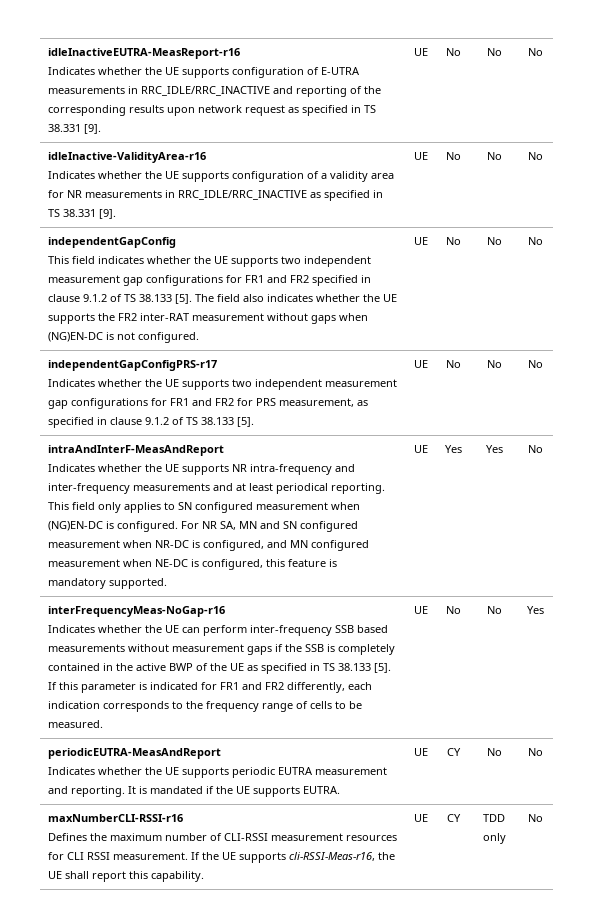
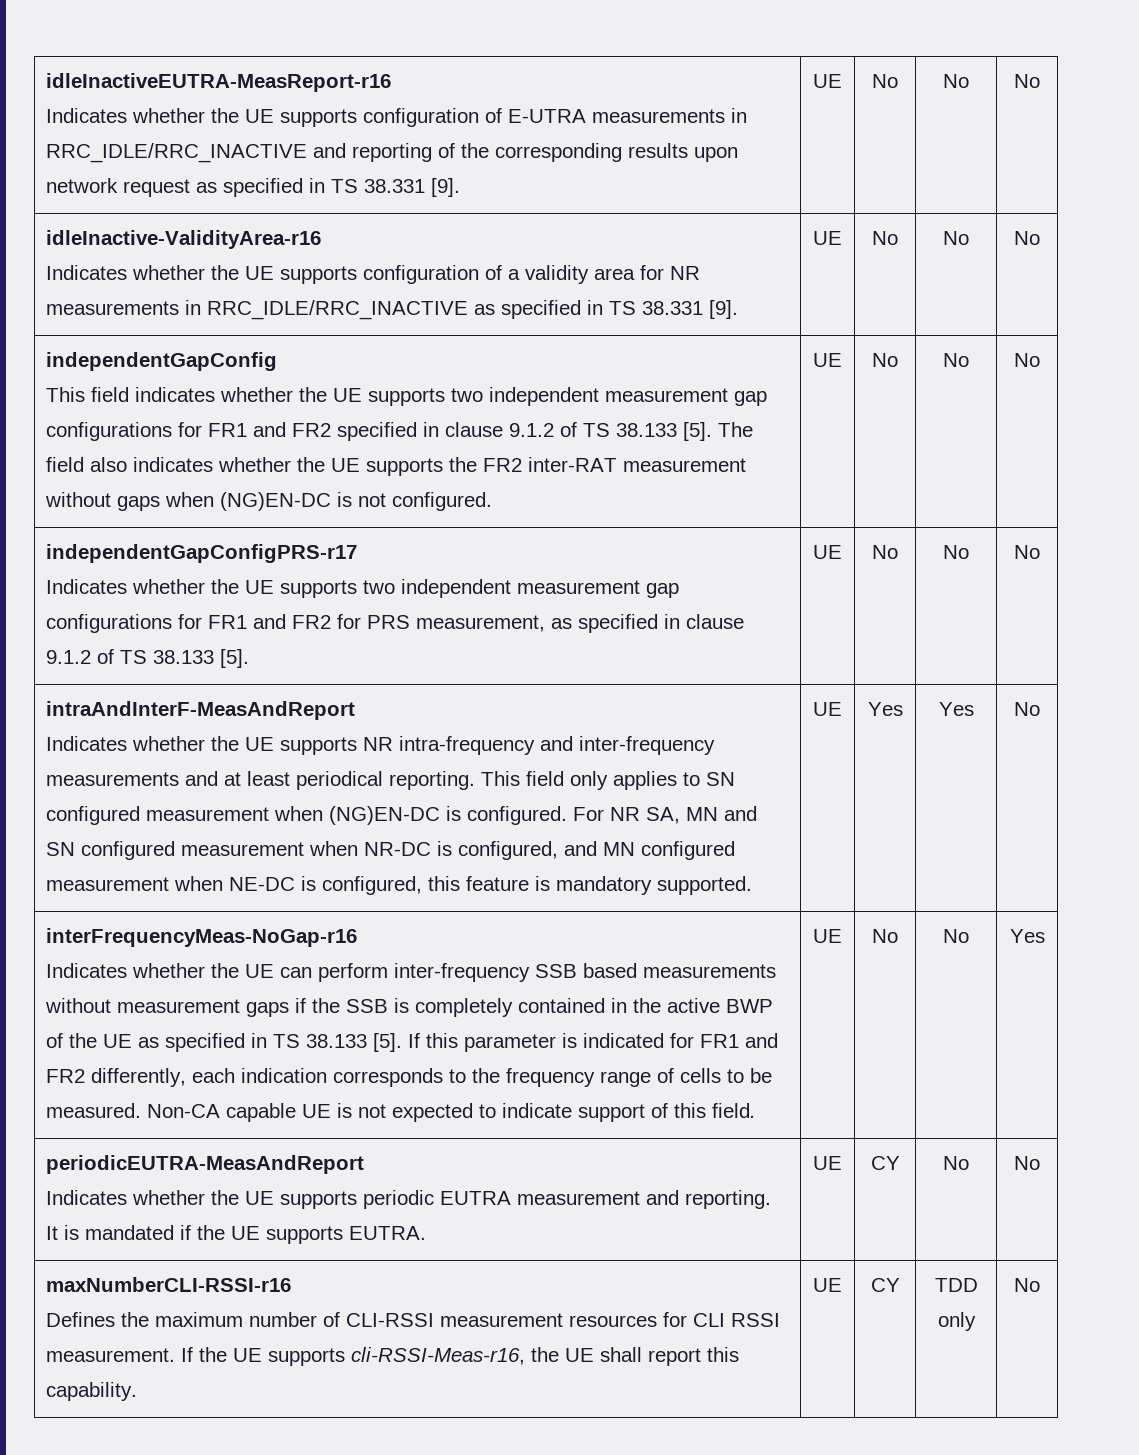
+ Non-CA capable UE is not expected to indicate support of this field.

